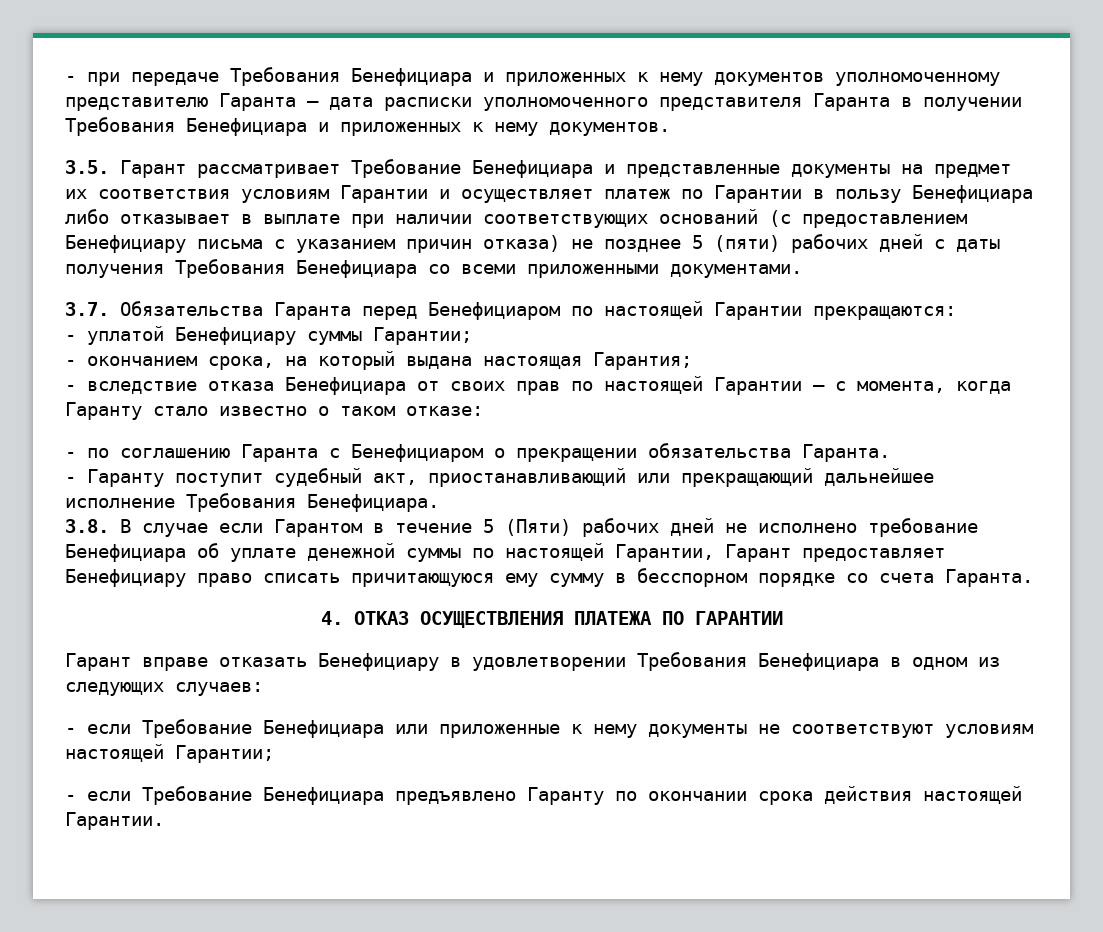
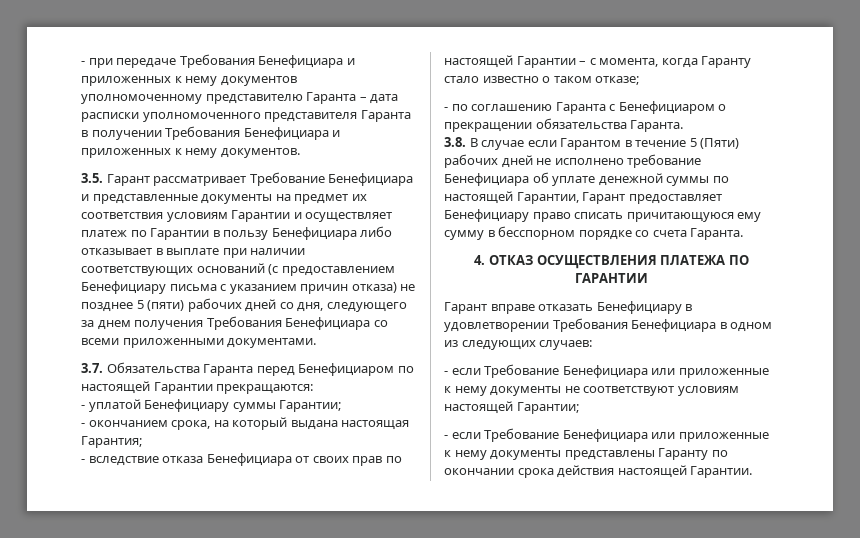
- 3.5. Гарант рассматривает Требование Бенефициара и представленные документы на предмет их соответствия условиям Гарантии и осуществляет платеж по Гарантии в пользу Бенефициара либо отказывает в выплате при наличии соответствующих оснований (с предоставлением Бенефициару письма с указанием причин отказа) не позднее 5 (пяти) рабочих дней с даты получения Требования Бенефициара со всеми приложенными документами.
+ 3.5. Гарант рассматривает Требование Бенефициара и представленные документы на предмет их соответствия условиям Гарантии и осуществляет платеж по Гарантии в пользу Бенефициара либо отказывает в выплате при наличии соответствующих оснований (с предоставлением Бенефициару письма с указанием причин отказа) не позднее 5 (пяти) рабочих дней со дня, следующего за днем получения Требования Бенефициара со всеми приложенными документами.
- - вследствие отказа Бенефициара от своих прав по настоящей Гарантии – с момента, когда Гаранту стало известно о таком отказе:
+ - вследствие отказа Бенефициара от своих прав по настоящей Гарантии – с момента, когда Гаранту стало известно о таком отказе;
- - Гаранту поступит судебный акт, приостанавливающий или прекращающий дальнейшее исполнение Требования Бенефициара.
- - если Требование Бенефициара предъявлено Гаранту по окончании срока действия настоящей Гарантии.
+ - если Требование Бенефициара или приложенные к нему документы представлены Гаранту по окончании срока действия настоящей Гарантии.

